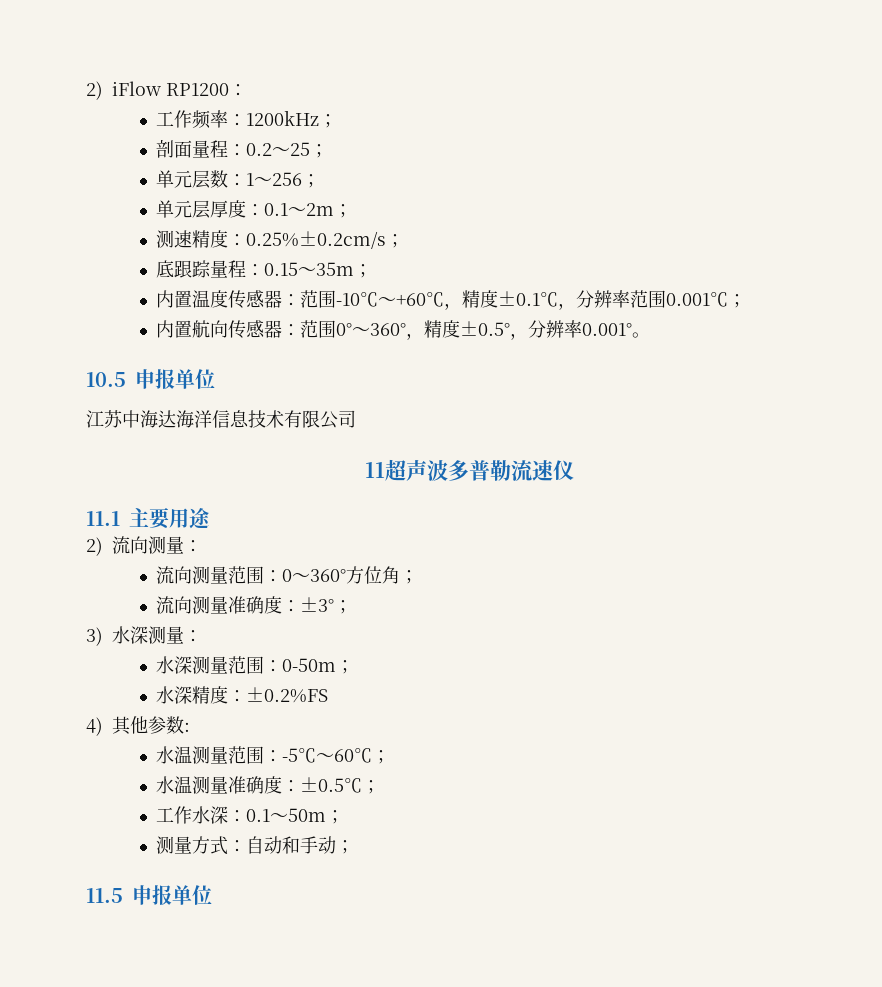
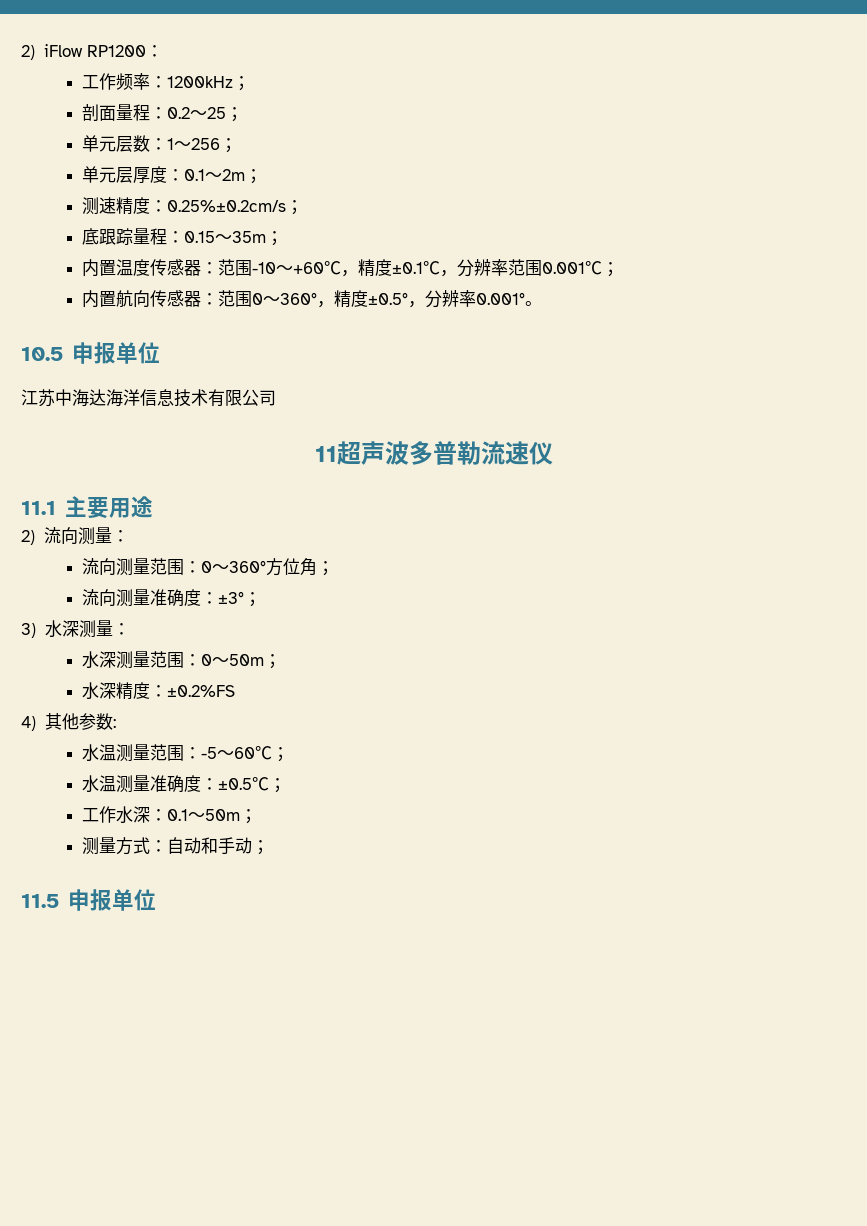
- 内置温度传感器：范围-10℃～+60℃，精度±0.1℃，分辨率范围0.001℃；
+ 内置温度传感器：范围-10～+60℃，精度±0.1℃，分辨率范围0.001℃；
- 内置航向传感器：范围0°～360°，精度±0.5°，分辨率0.001°。
+ 内置航向传感器：范围0～360°，精度±0.5°，分辨率0.001°。
- 水深测量范围：0-50m；
+ 水深测量范围：0～50m；
- 水温测量范围：-5℃～60℃；
+ 水温测量范围：-5～60℃；

